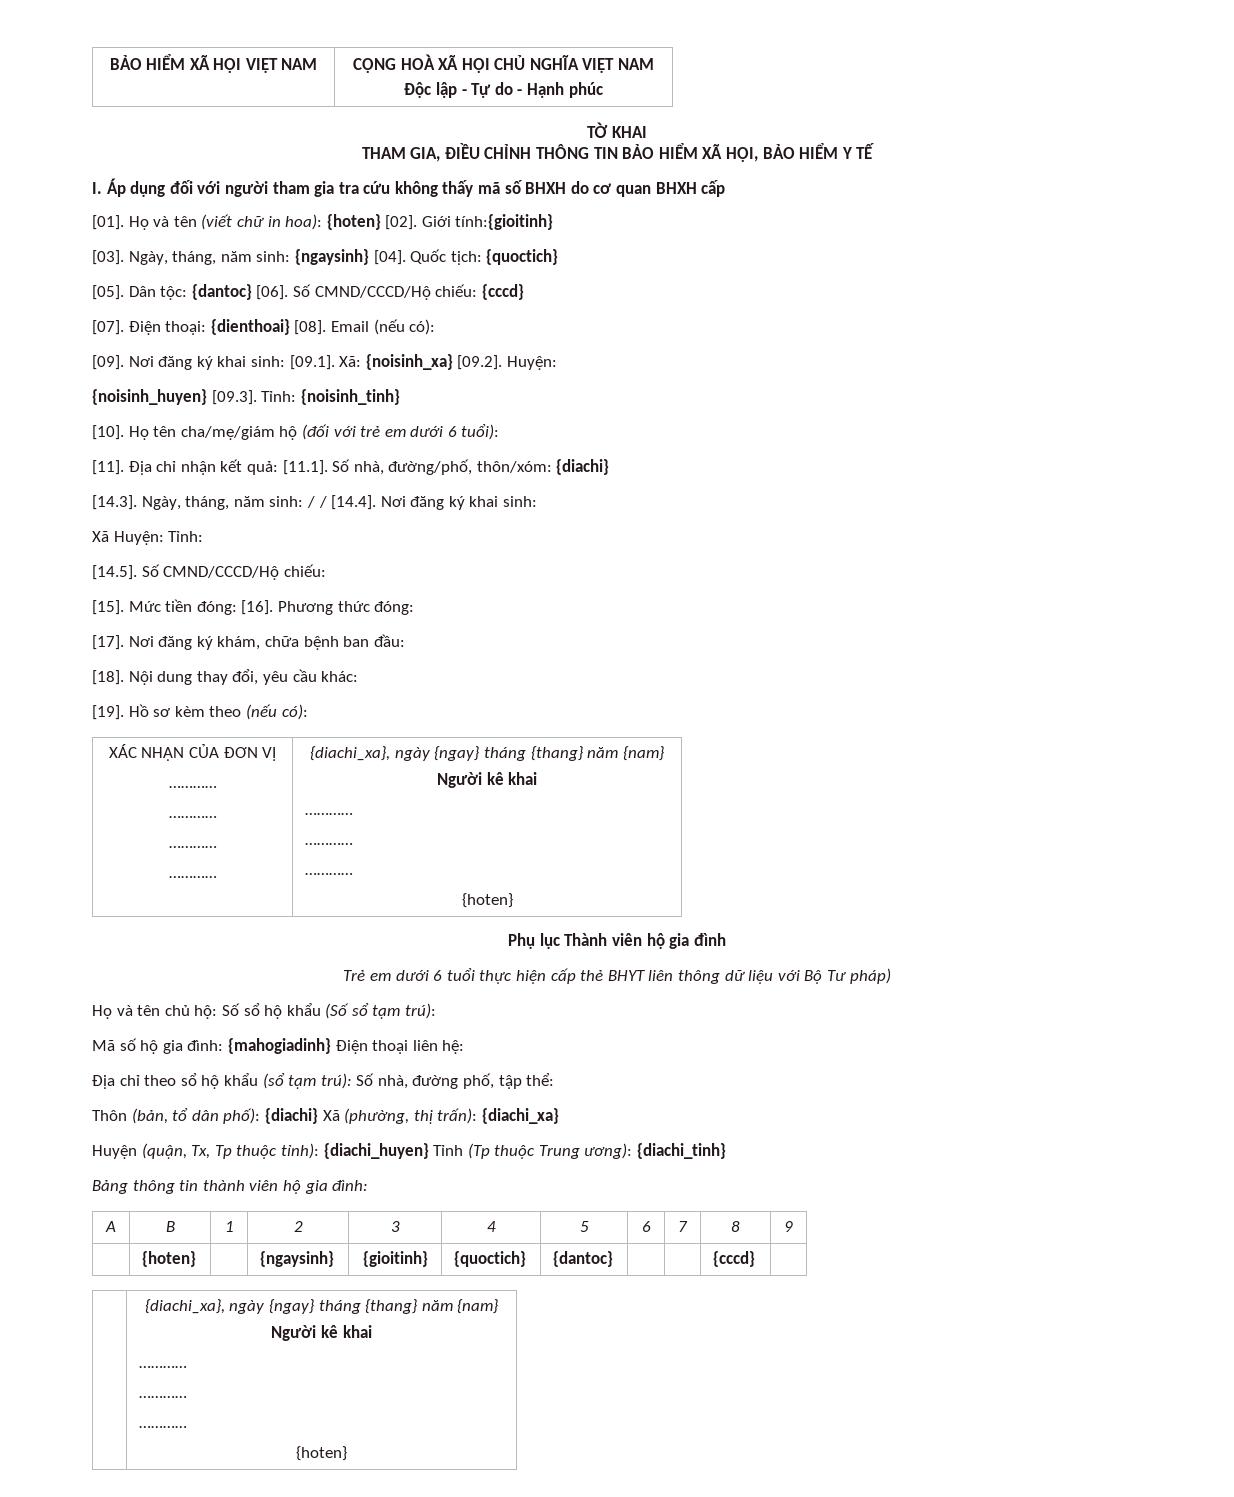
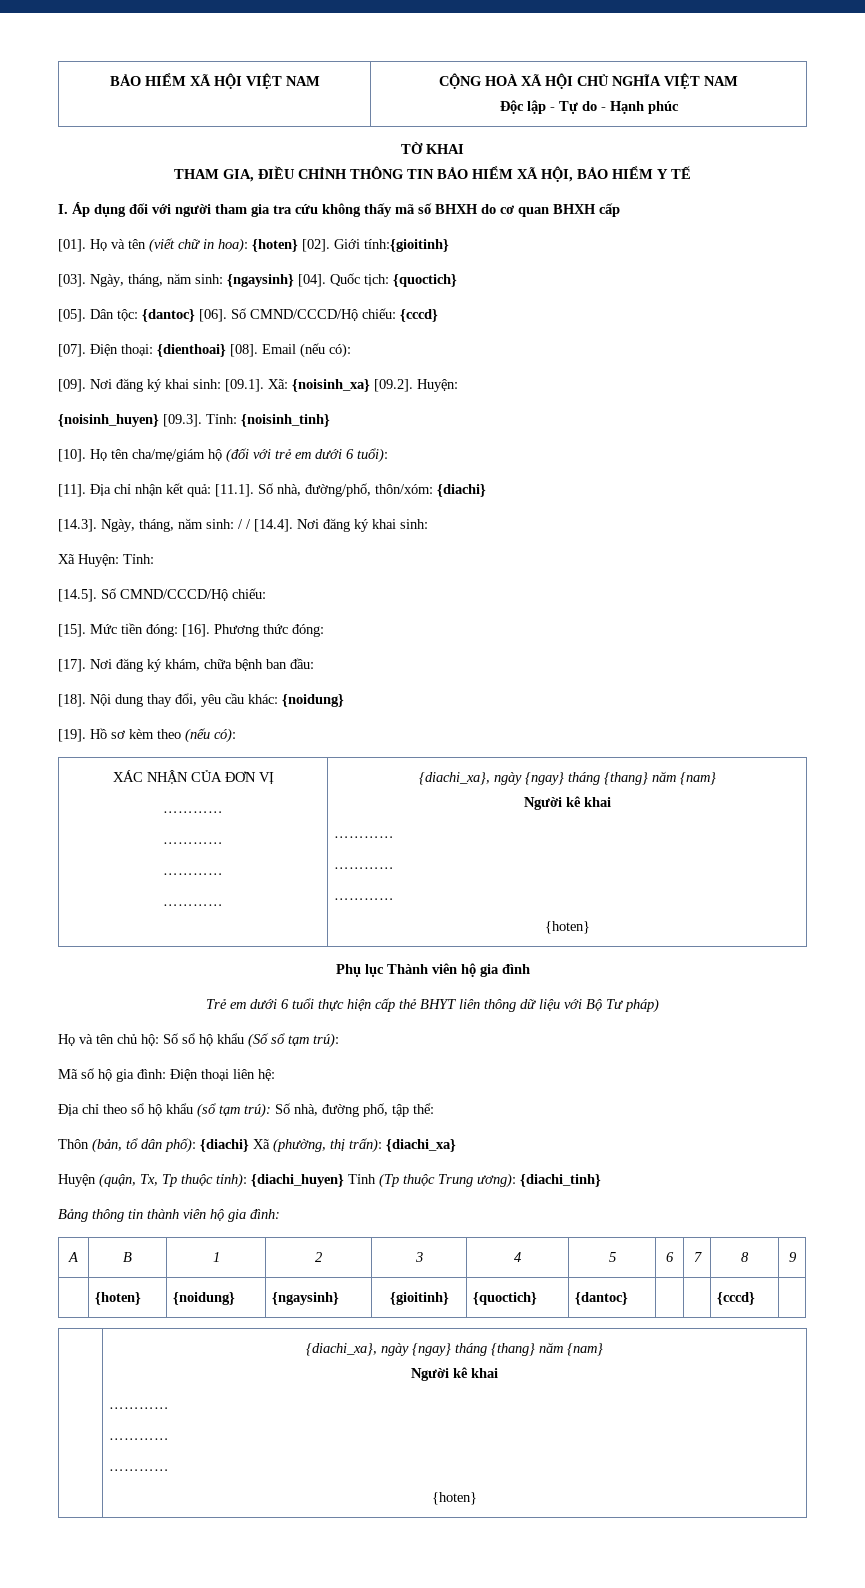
- Nội dung thay đổi, yêu cầu khác:
+ Nội dung thay đổi, yêu cầu khác: {noidung}
- Mã số hộ gia đình: {mahogiadinh} Điện thoại liên hệ:
+ Mã số hộ gia đình: Điện thoại liên hệ:
- | {hoten} | | {ngaysinh} | {gioitinh} | {quoctich} | {dantoc} | | | {cccd} |
+ | {hoten} | {noidung} | {ngaysinh} | {gioitinh} | {quoctich} | {dantoc} | | | {cccd} |

